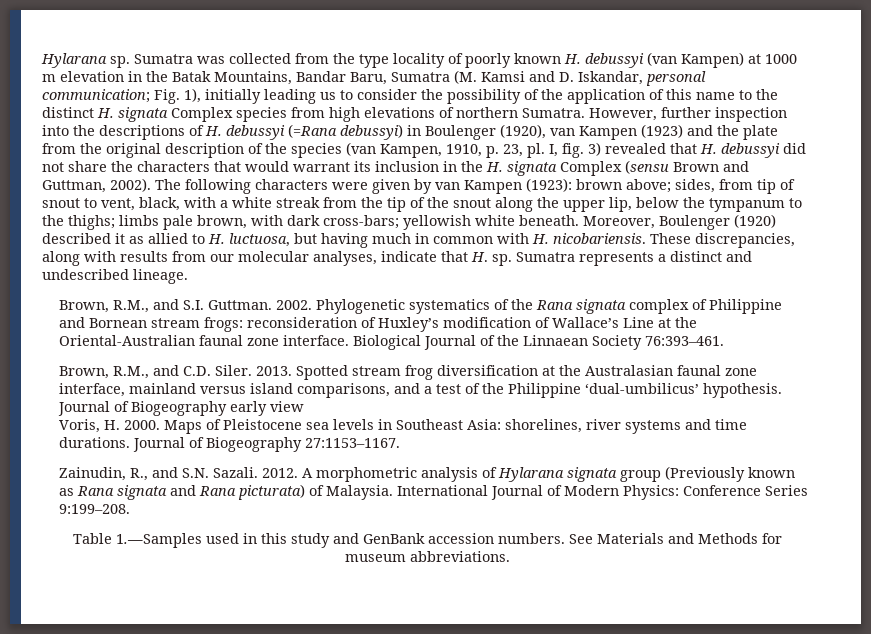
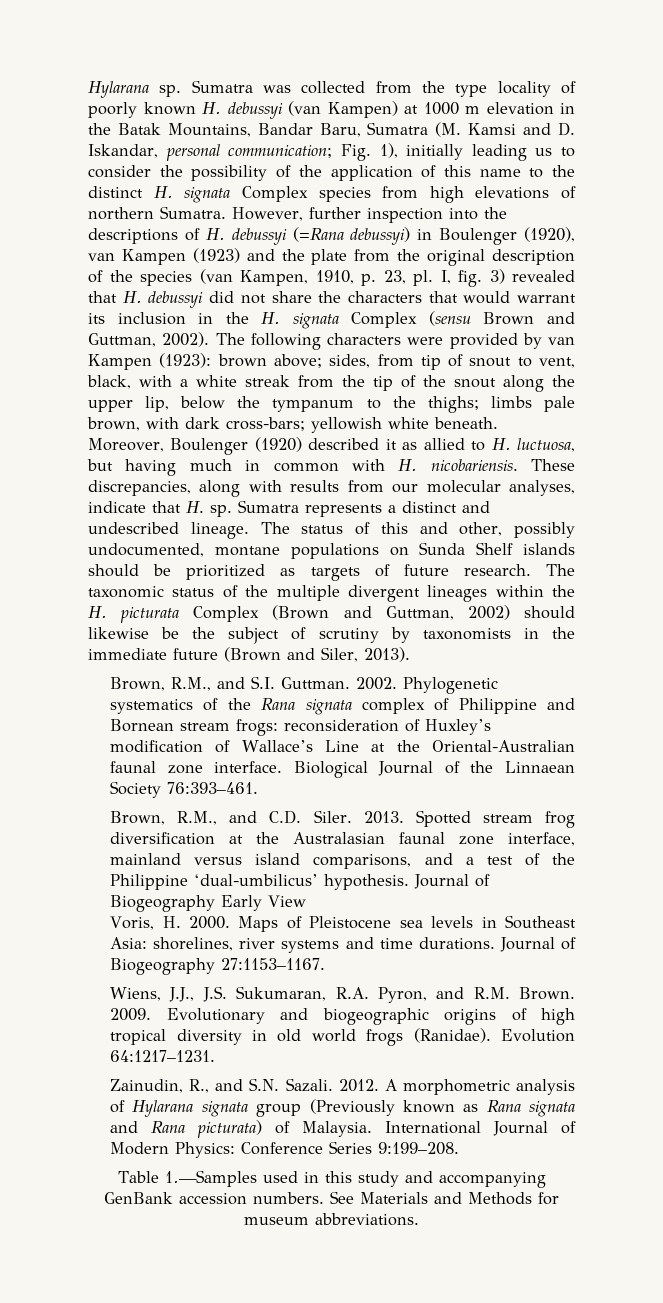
- The following characters were given by van Kampen (1923): brown above; sides, from tip of snout to vent, black, with a white streak from the tip of the snout along the upper lip, below the tympanum to the thighs; limbs pale brown, with dark cross-bars; yellowish white beneath.
+ The following characters were provided by van Kampen (1923): brown above; sides, from tip of snout to vent, black, with a white streak from the tip of the snout along the upper lip, below the tympanum to the thighs; limbs pale brown, with dark cross-bars; yellowish white beneath.
+ The status of this and other, possibly undocumented, montane populations on Sunda Shelf islands should be prioritized as targets of future research. The taxonomic status of the multiple divergent lineages within the H. picturata Complex (Brown and Guttman, 2002) should likewise be the subject of scrutiny by taxonomists in the immediate future (Brown and Siler, 2013).
- Journal of Biogeography early view
+ Journal of Biogeography Early View
+ Wiens, J.J., J.S. Sukumaran, R.A. Pyron, and R.M. Brown. 2009. Evolutionary and biogeographic origins of high tropical diversity in old world frogs (Ranidae). Evolution 64:1217–1231.
- Table 1.—Samples used in this study and GenBank accession numbers.
+ Table 1.—Samples used in this study and accompanying GenBank accession numbers.

